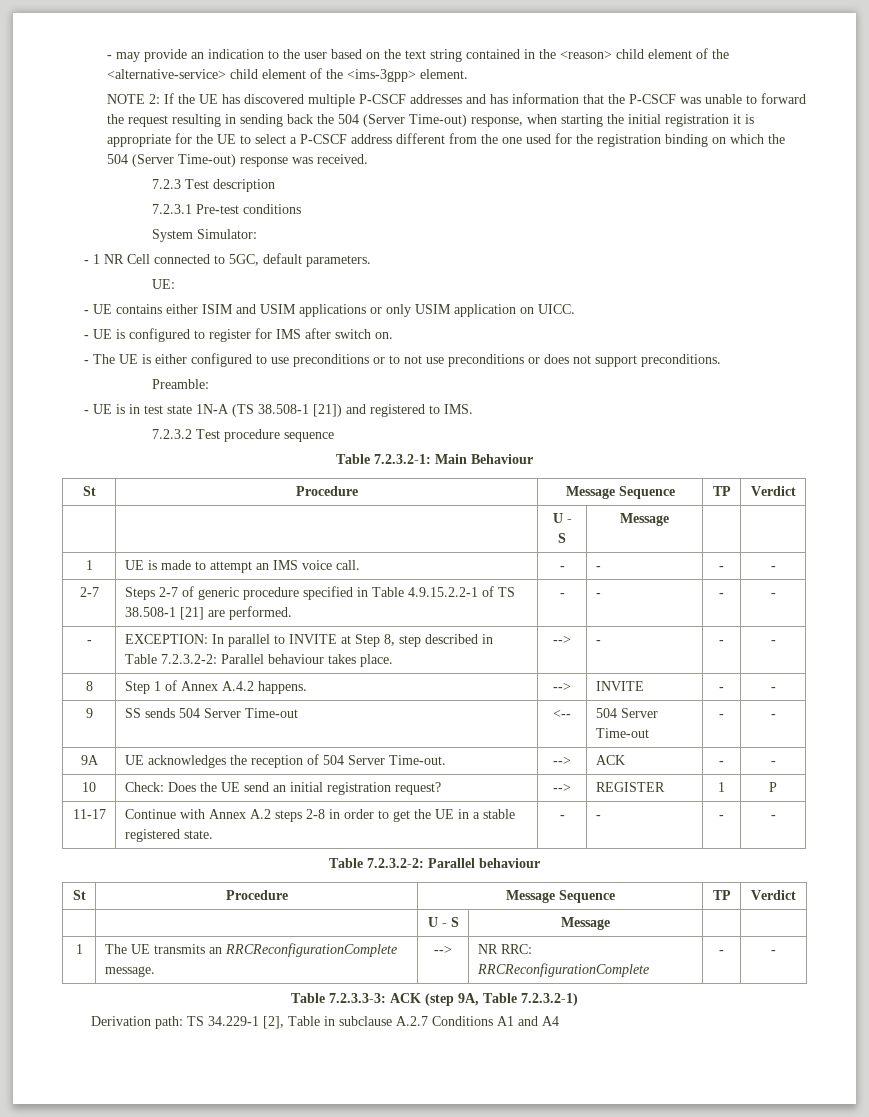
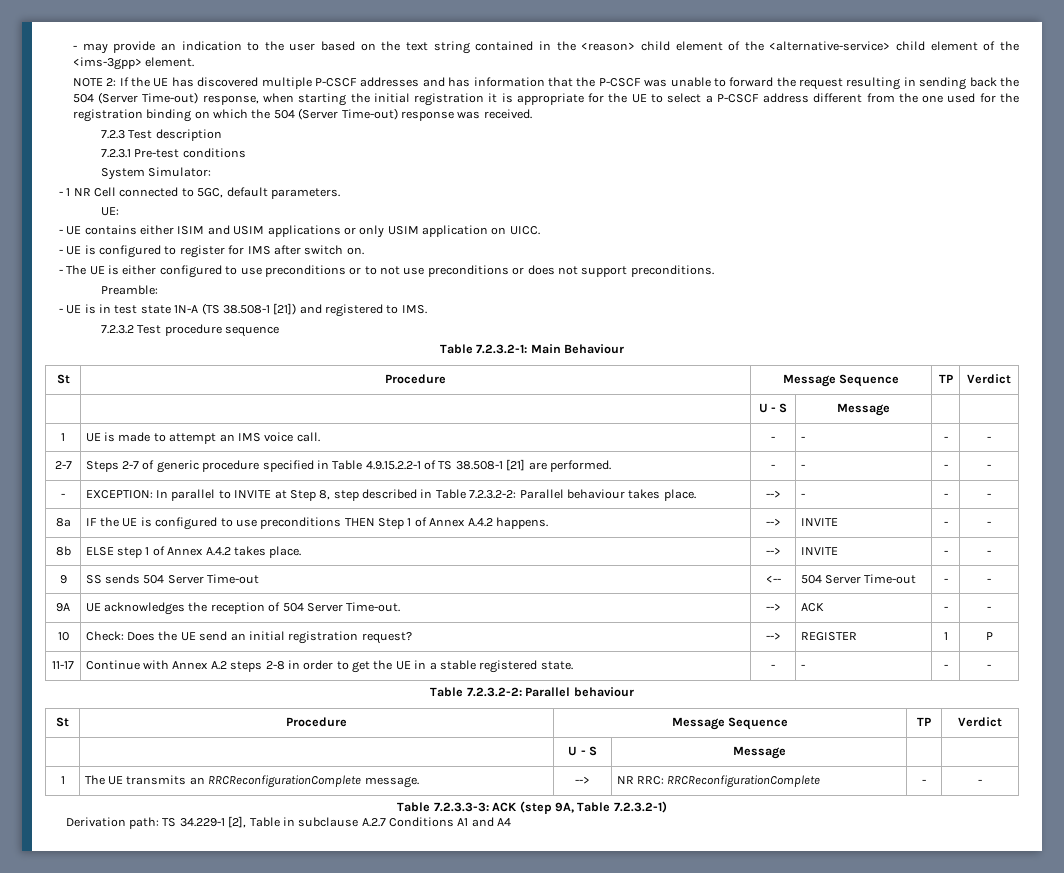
- 8 | Step 1 of Annex A.4.2 happens. | --> | INVITE | - | -
+ 8a | IF the UE is configured to use preconditions THEN Step 1 of Annex A.4.2 happens. | --> | INVITE | - | -
+ 8b | ELSE step 1 of Annex A.4.2 takes place. | --> | INVITE | - | -

